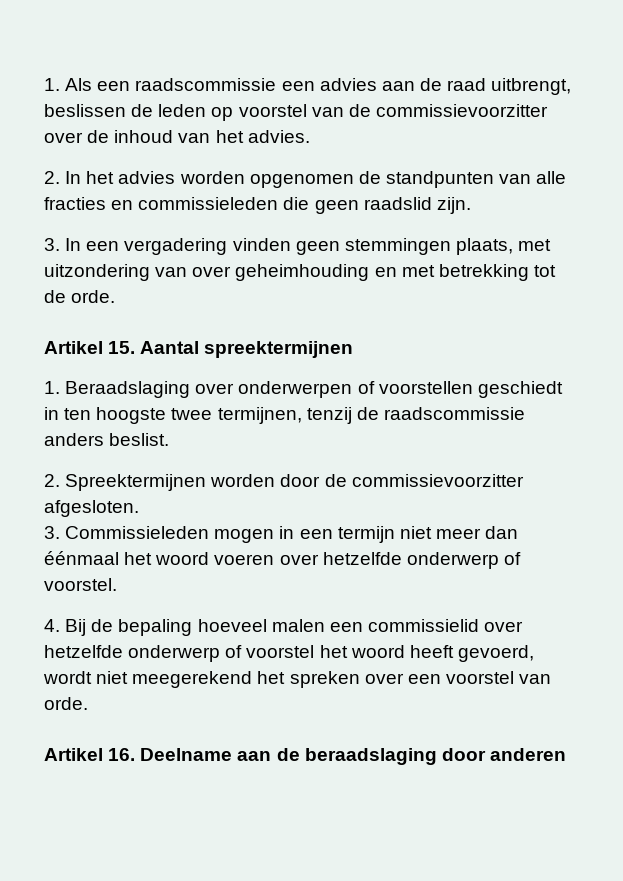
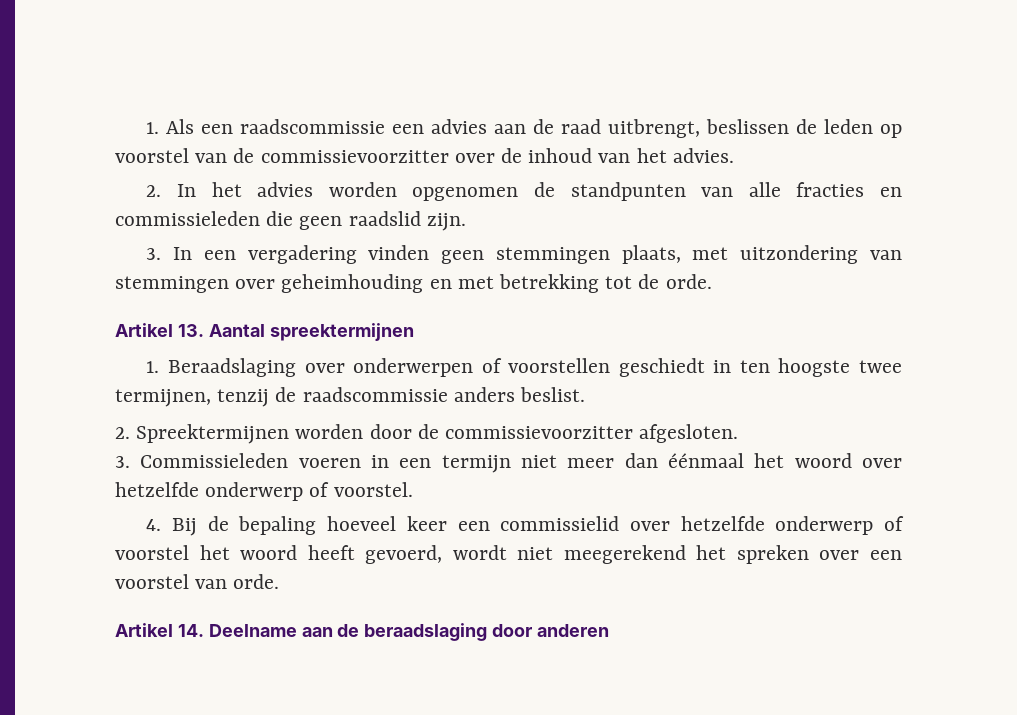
- 3. In een vergadering vinden geen stemmingen plaats, met uitzondering van over geheimhouding en met betrekking tot de orde.
+ 3. In een vergadering vinden geen stemmingen plaats, met uitzondering van stemmingen over geheimhouding en met betrekking tot de orde.
- Artikel 15. Aantal spreektermijnen
+ Artikel 13. Aantal spreektermijnen
- 3. Commissieleden mogen in een termijn niet meer dan éénmaal het woord voeren over hetzelfde onderwerp of voorstel.
+ 3. Commissieleden voeren in een termijn niet meer dan éénmaal het woord over hetzelfde onderwerp of voorstel.
- 4. Bij de bepaling hoeveel malen een commissielid over hetzelfde onderwerp of voorstel het woord heeft gevoerd, wordt niet meegerekend het spreken over een voorstel van orde.
+ 4. Bij de bepaling hoeveel keer een commissielid over hetzelfde onderwerp of voorstel het woord heeft gevoerd, wordt niet meegerekend het spreken over een voorstel van orde.
- Artikel 16. Deelname aan de beraadslaging door anderen
+ Artikel 14. Deelname aan de beraadslaging door anderen

